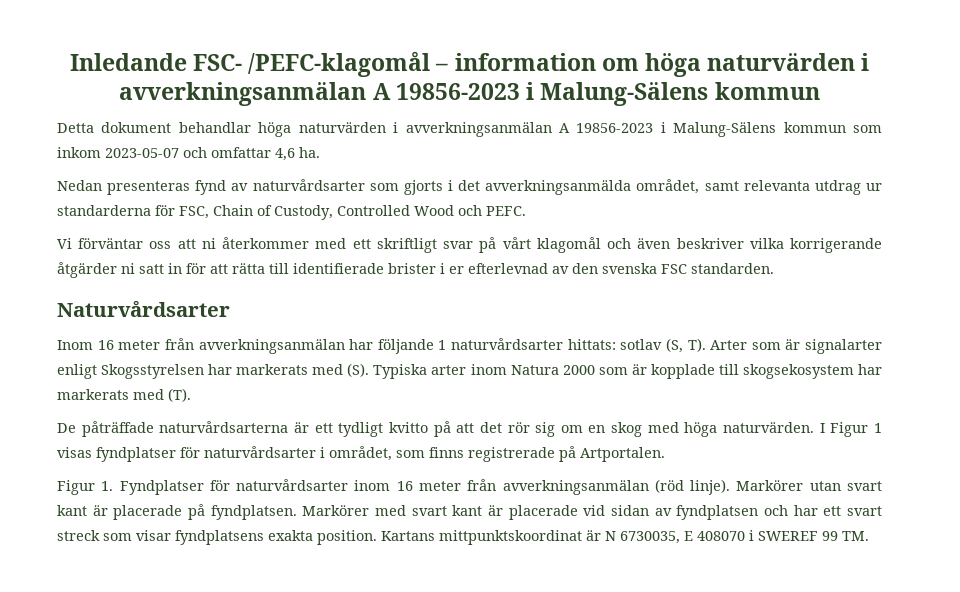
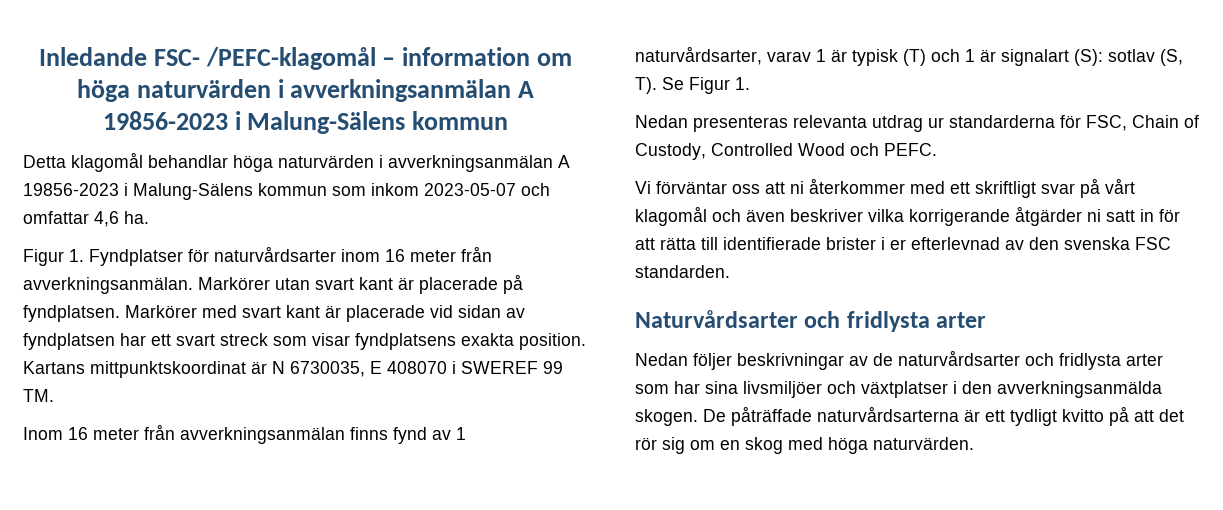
- Detta dokument behandlar höga naturvärden i avverkningsanmälan A 19856-2023 i Malung-Sälens kommun som inkom 2023-05-07 och omfattar 4,6 ha.
+ Detta klagomål behandlar höga naturvärden i avverkningsanmälan A 19856-2023 i Malung-Sälens kommun som inkom 2023-05-07 och omfattar 4,6 ha.
- Nedan presenteras fynd av naturvårdsarter som gjorts i det avverkningsanmälda området, samt relevanta utdrag ur standarderna för FSC, Chain of Custody, Controlled Wood och PEFC.
+ Figur 1. Fyndplatser för naturvårdsarter inom 16 meter från avverkningsanmälan. Markörer utan svart kant är placerade på fyndplatsen. Markörer med svart kant är placerade vid sidan av fyndplatsen har ett svart streck som visar fyndplatsens exakta position. Kartans mittpunktskoordinat är N 6730035, E 408070 i SWEREF 99 TM.
+ Inom 16 meter från avverkningsanmälan finns fynd av 1 naturvårdsarter, varav 1 är typisk (T) och 1 är signalart (S): sotlav (S, T). Se Figur 1.
+ Nedan presenteras relevanta utdrag ur standarderna för FSC, Chain of Custody, Controlled Wood och PEFC.
- Naturvårdsarter
- Inom 16 meter från avverkningsanmälan har följande 1 naturvårdsarter hittats: sotlav (S, T). Arter som är signalarter enligt Skogsstyrelsen har markerats med (S). Typiska arter inom Natura 2000 som är kopplade till skogsekosystem har markerats med (T).
- De påträffade naturvårdsarterna är ett tydligt kvitto på att det rör sig om en skog med höga naturvärden. I Figur 1 visas fyndplatser för naturvårdsarter i området, som finns registrerade på Artportalen.
- Figur 1. Fyndplatser för naturvårdsarter inom 16 meter från avverkningsanmälan (röd linje). Markörer utan svart kant är placerade på fyndplatsen. Markörer med svart kant är placerade vid sidan av fyndplatsen och har ett svart streck som visar fyndplatsens exakta position. Kartans mittpunktskoordinat är N 6730035, E 408070 i SWEREF 99 TM.
+ Naturvårdsarter och fridlysta arter
+ Nedan följer beskrivningar av de naturvårdsarter och fridlysta arter som har sina livsmiljöer och växtplatser i den avverkningsanmälda skogen. De påträffade naturvårdsarterna är ett tydligt kvitto på att det rör sig om en skog med höga naturvärden.

